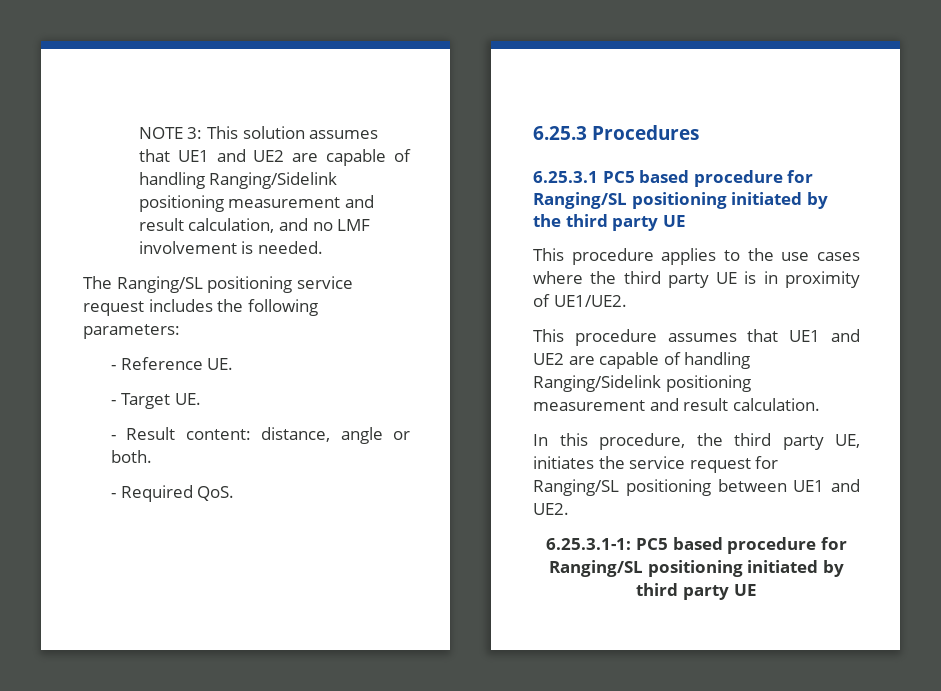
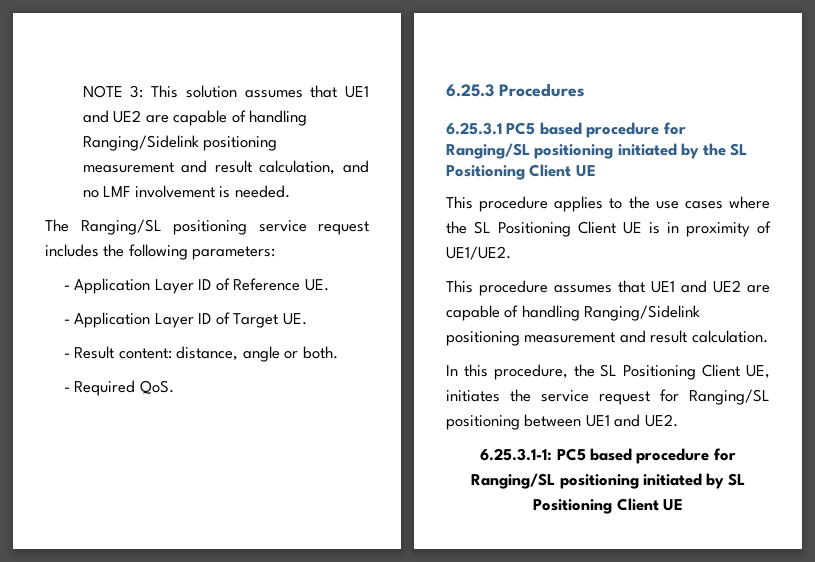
- - Reference UE.
+ - Application Layer ID of Reference UE.
- - Target UE.
+ - Application Layer ID of Target UE.
- 6.25.3.1 PC5 based procedure for Ranging/SL positioning initiated by the third party UE
+ 6.25.3.1 PC5 based procedure for Ranging/SL positioning initiated by the SL Positioning Client UE
- This procedure applies to the use cases where the third party UE is in proximity of UE1/UE2.
+ This procedure applies to the use cases where the SL Positioning Client UE is in proximity of UE1/UE2.
- In this procedure, the third party UE, initiates the service request for Ranging/SL positioning between UE1 and UE2.
+ In this procedure, the SL Positioning Client UE, initiates the service request for Ranging/SL positioning between UE1 and UE2.
- 6.25.3.1-1: PC5 based procedure for Ranging/SL positioning initiated by third party UE
+ 6.25.3.1-1: PC5 based procedure for Ranging/SL positioning initiated by SL Positioning Client UE

